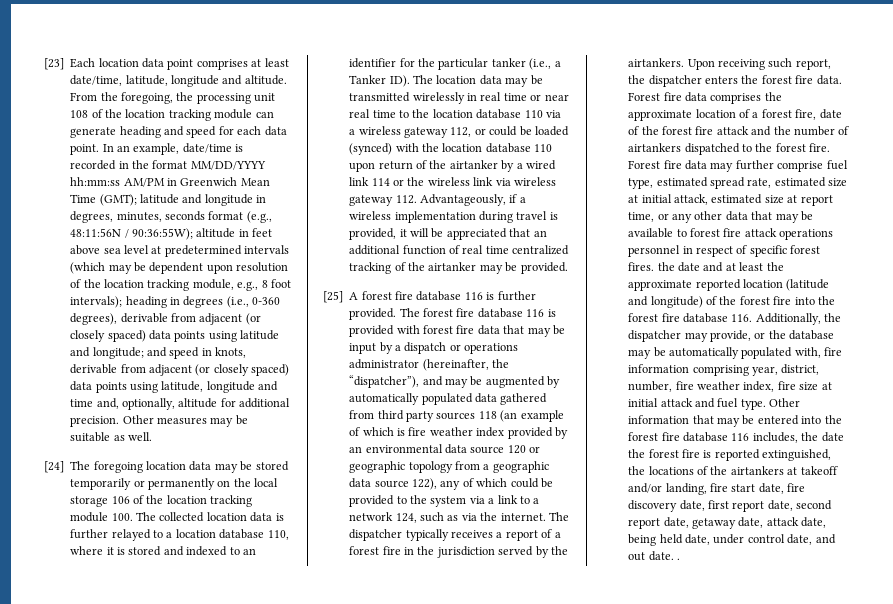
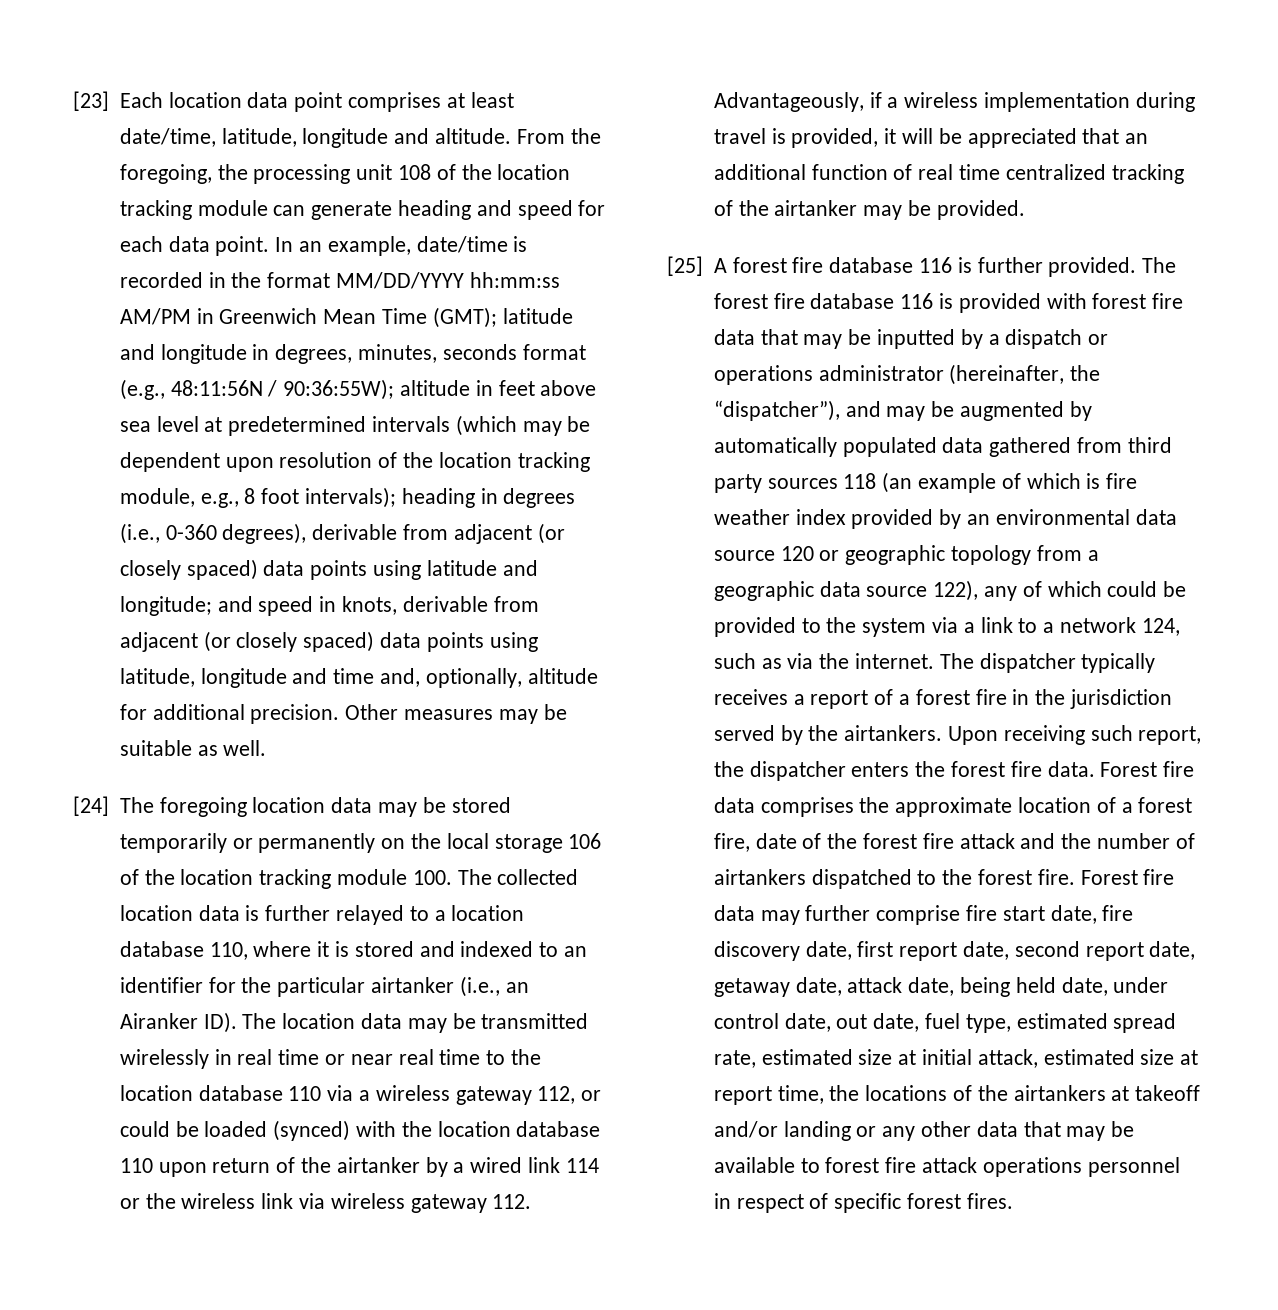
- [24] The foregoing location data may be stored temporarily or permanently on the local storage 106 of the location tracking module 100. The collected location data is further relayed to a location database 110, where it is stored and indexed to an identifier for the particular tanker (i.e., a Tanker ID). The location data may be transmitted wirelessly in real time or near real time to the location database 110 via a wireless gateway 112, or could be loaded (synced) with the location database 110 upon return of the airtanker by a wired link 114 or the wireless link via wireless gateway 112. Advantageously, if a wireless implementation during travel is provided, it will be appreciated that an additional function of real time centralized tracking of the airtanker may be provided.
+ [24] The foregoing location data may be stored temporarily or permanently on the local storage 106 of the location tracking module 100. The collected location data is further relayed to a location database 110, where it is stored and indexed to an identifier for the particular airtanker (i.e., an Airanker ID). The location data may be transmitted wirelessly in real time or near real time to the location database 110 via a wireless gateway 112, or could be loaded (synced) with the location database 110 upon return of the airtanker by a wired link 114 or the wireless link via wireless gateway 112. Advantageously, if a wireless implementation during travel is provided, it will be appreciated that an additional function of real time centralized tracking of the airtanker may be provided.
- The forest fire database 116 is provided with forest fire data that may be input by a dispatch or operations administrator (hereinafter, the “dispatcher”), and may be augmented by automatically populated data gathered from third party sources 118 (an example of which is fire weather index provided by an environmental data source 120 or geographic topology from a geographic data source 122), any of which could be provided to the system via a link to a network 124, such as via the internet.
+ The forest fire database 116 is provided with forest fire data that may be inputted by a dispatch or operations administrator (hereinafter, the “dispatcher”), and may be augmented by automatically populated data gathered from third party sources 118 (an example of which is fire weather index provided by an environmental data source 120 or geographic topology from a geographic data source 122), any of which could be provided to the system via a link to a network 124, such as via the internet.
- Forest fire data may further comprise fuel type, estimated spread rate, estimated size at initial attack, estimated size at report time, or any other data that may be available to forest fire attack operations personnel in respect of specific forest fires. the date and at least the approximate reported location (latitude and longitude) of the forest fire into the forest fire database 116. Additionally, the dispatcher may provide, or the database may be automatically populated with, fire information comprising year, district, number, fire weather index, fire size at initial attack and fuel type. Other information that may be entered into the forest fire database 116 includes, the date the forest fire is reported extinguished, the locations of the airtankers at takeoff and/or landing, fire start date, fire discovery date, first report date, second report date, getaway date, attack date, being held date, under control date, and out date. .
+ Forest fire data may further comprise fire start date, fire discovery date, first report date, second report date, getaway date, attack date, being held date, under control date, out date, fuel type, estimated spread rate, estimated size at initial attack, estimated size at report time, the locations of the airtankers at takeoff and/or landing or any other data that may be available to forest fire attack operations personnel in respect of specific forest fires.

